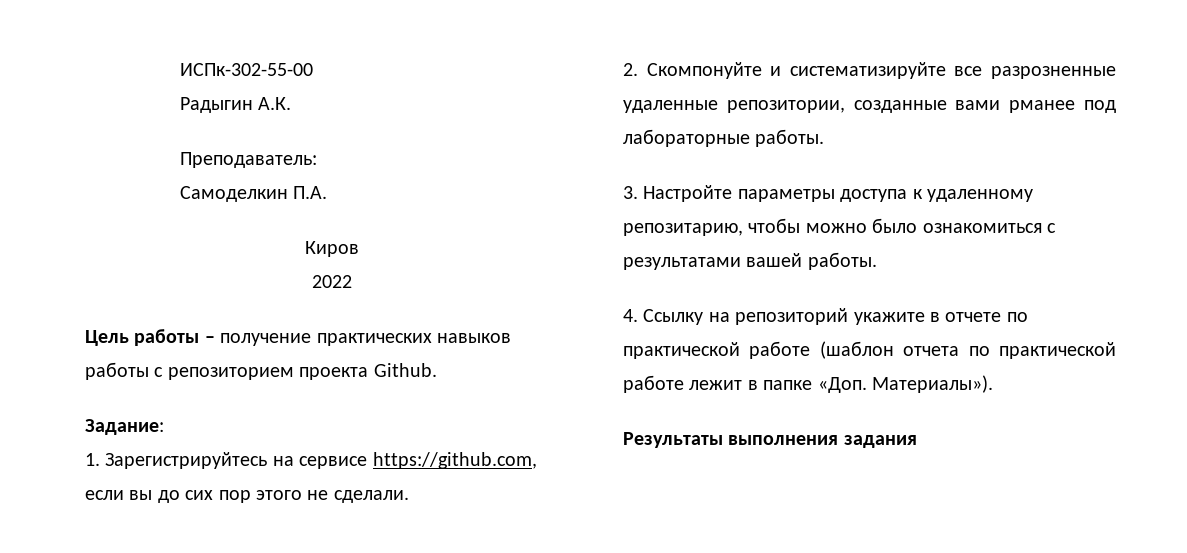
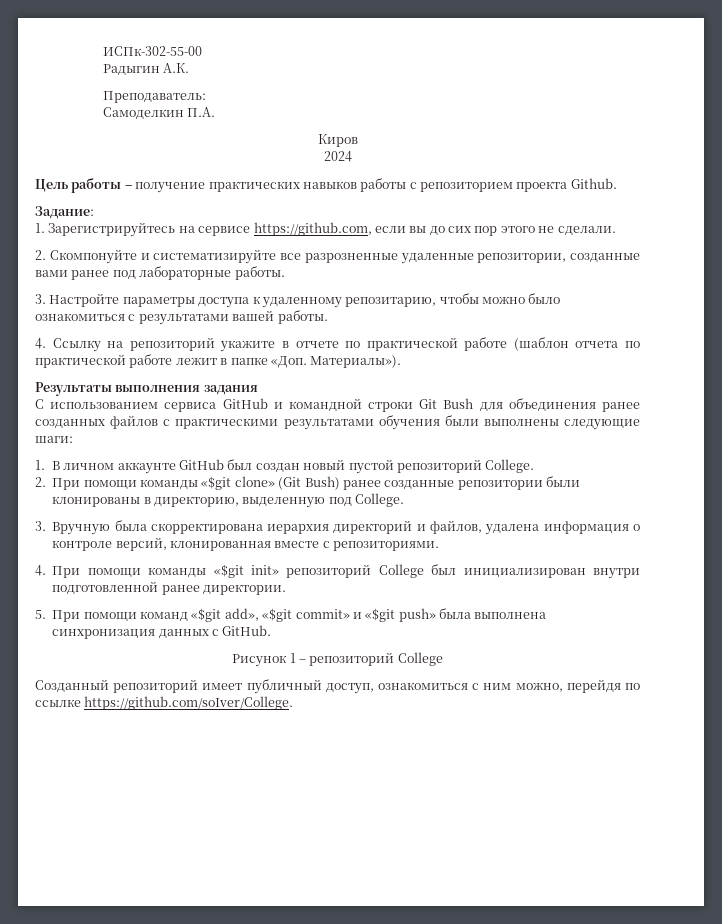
- 2022
+ 2024
- 2. Скомпонуйте и систематизируйте все разрозненные удаленные репозитории, созданные вами рманее под лабораторные работы.
+ 2. Скомпонуйте и систематизируйте все разрозненные удаленные репозитории, созданные вами ранее под лабораторные работы.
+ С использованием сервиса GitHub и командной строки Git Bush для объединения ранее созданных файлов с практическими результатами обучения были выполнены следующие шаги:
+ 1. В личном аккаунте GitHub был создан новый пустой репозиторий College.
+ 2. При помощи команды «$git clone» (Git Bush) ранее созданные репозитории были клонированы в директорию, выделенную под College.
+ 3. Вручную была скорректирована иерархия директорий и файлов, удалена информация о контроле версий, клонированная вместе с репозиториями.
+ 4. При помощи команды «$git init» репозиторий College был инициализирован внутри подготовленной ранее директории.
+ 5. При помощи команд «$git add», «$git commit» и «$git push» была выполнена синхронизация данных с GitHub.
+ Рисунок 1 – репозиторий College
+ Созданный репозиторий имеет публичный доступ, ознакомиться с ним можно, перейдя по ссылке https://github.com/soIver/College.

